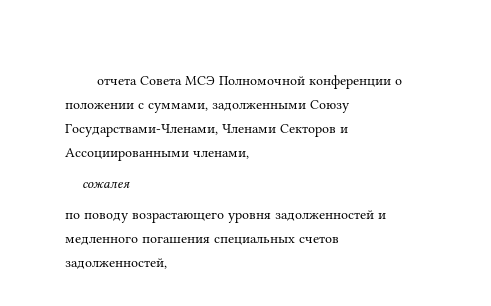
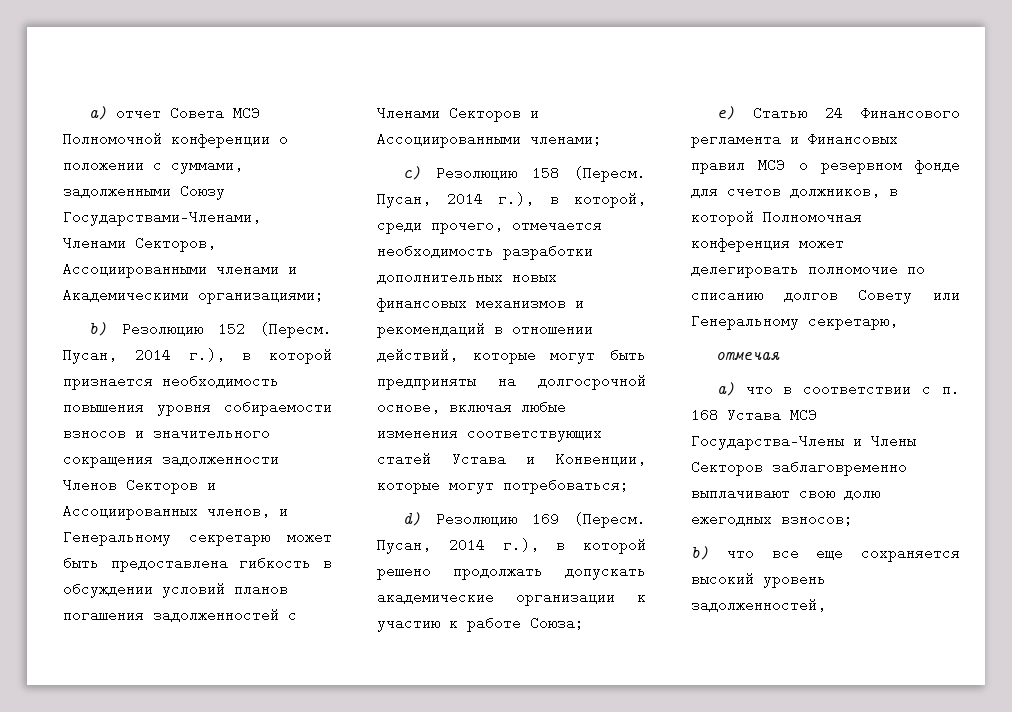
- отчета Совета МСЭ Полномочной конференции о положении с суммами, задолженными Союзу Государствами-Членами, Членами Секторов и Ассоциированными членами,
- сожалея
- по поводу возрастающего уровня задолженностей и медленного погашения специальных счетов задолженностей,
+ а) отчет Совета МСЭ Полномочной конференции о положении с суммами, задолженными Союзу Государствами-Членами, Членами Секторов, Ассоциированными членами и Академическими организациями;
+ b) Резолюцию 152 (Пересм. Пусан, 2014 г.), в которой признается необходимость повышения уровня собираемости взносов и значительного сокращения задолженности Членов Секторов и Ассоциированных членов, и Генеральному секретарю может быть предоставлена гибкость в обсуждении условий планов погашения задолженностей с Членами Секторов и Ассоциированными членами;
+ с) Резолюцию 158 (Пересм. Пусан, 2014 г.), в которой, среди прочего, отмечается необходимость разработки дополнительных новых финансовых механизмов и рекомендаций в отношении действий, которые могут быть предприняты на долгосрочной основе, включая любые изменения соответствующих статей Устава и Конвенции, которые могут потребоваться;
+ d) Резолюцию 169 (Пересм. Пусан, 2014 г.), в которой решено продолжать допускать академические организации к участию к работе Союза;
+ e) Статью 24 Финансового регламента и Финансовых правил МСЭ о резервном фонде для счетов должников, в которой Полномочная конференция может делегировать полномочие по списанию долгов Совету или Генеральному секретарю,
+ отмечая
+ а) что в соответствии с п. 168 Устава МСЭ Государства-Члены и Члены Секторов заблаговременно выплачивают свою долю ежегодных взносов;
+ b) что все еще сохраняется высокий уровень задолженностей,

